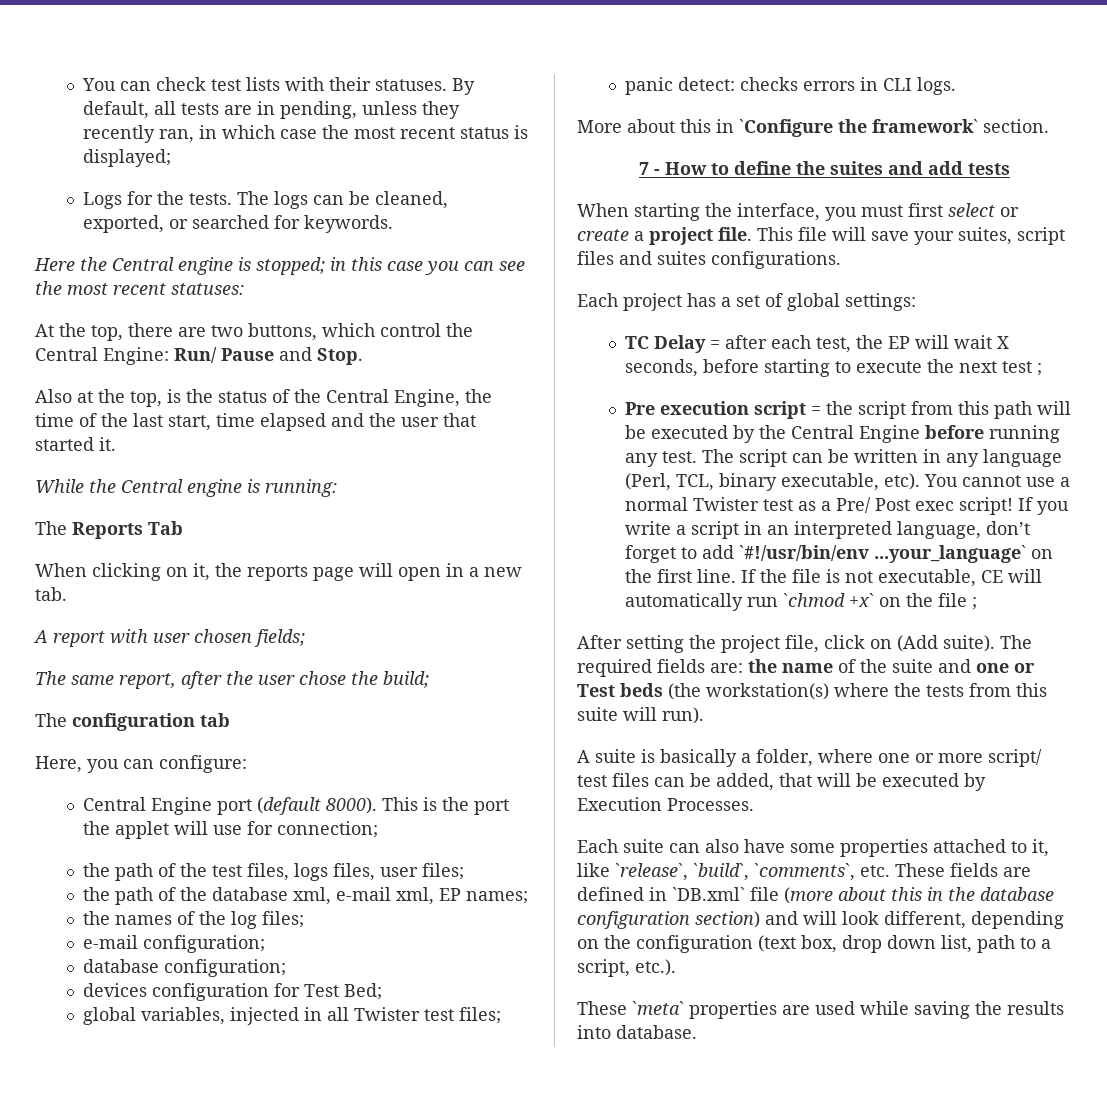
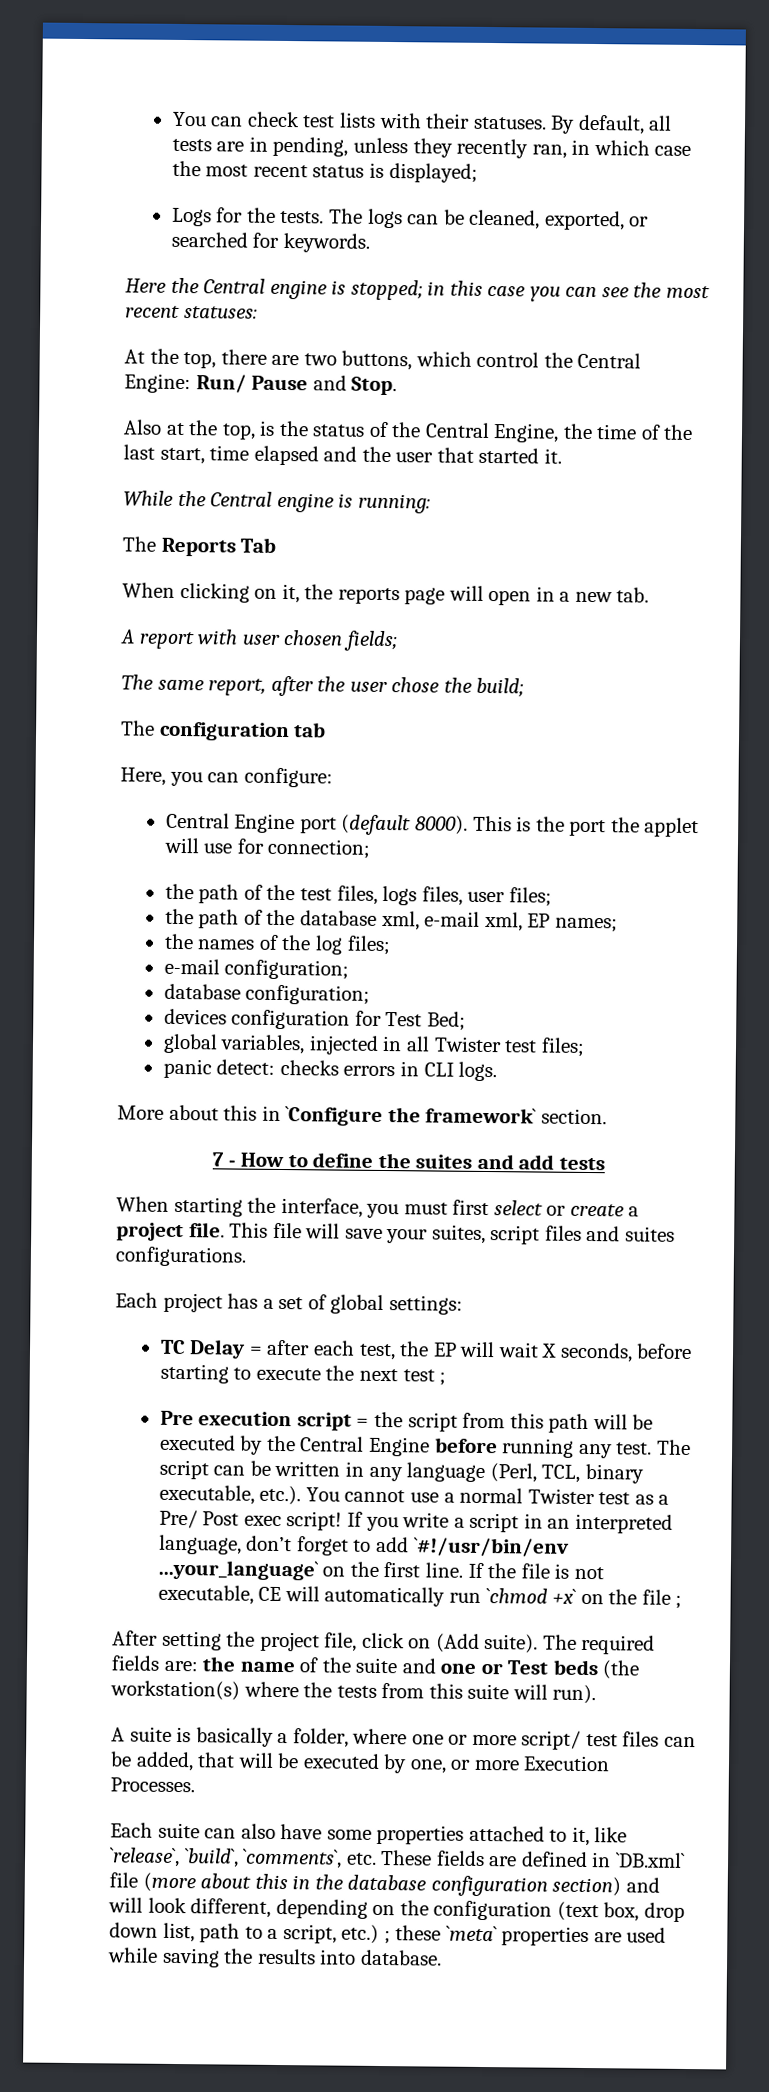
- The script can be written in any language (Perl, TCL, binary executable, etc). You cannot use a normal Twister test as a Pre/ Post exec script!
+ The script can be written in any language (Perl, TCL, binary executable, etc.). You cannot use a normal Twister test as a Pre/ Post exec script!
- A suite is basically a folder, where one or more script/ test files can be added, that will be executed by Execution Processes.
+ A suite is basically a folder, where one or more script/ test files can be added, that will be executed by one, or more Execution Processes.
- Each suite can also have some properties attached to it, like `release`, `build`, `comments`, etc. These fields are defined in `DB.xml` file (more about this in the database configuration section) and will look different, depending on the configuration (text box, drop down list, path to a script, etc.).
- These `meta` properties are used while saving the results into database.
+ Each suite can also have some properties attached to it, like `release`, `build`, `comments`, etc. These fields are defined in `DB.xml` file (more about this in the database configuration section) and will look different, depending on the configuration (text box, drop down list, path to a script, etc.) ; these `meta` properties are used while saving the results into database.

